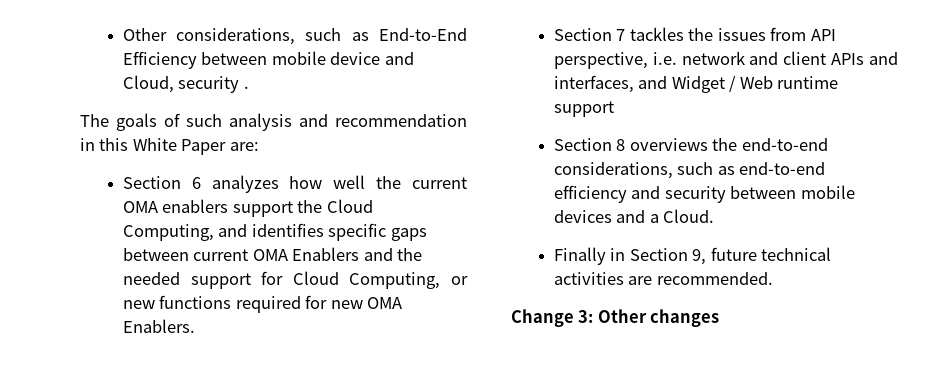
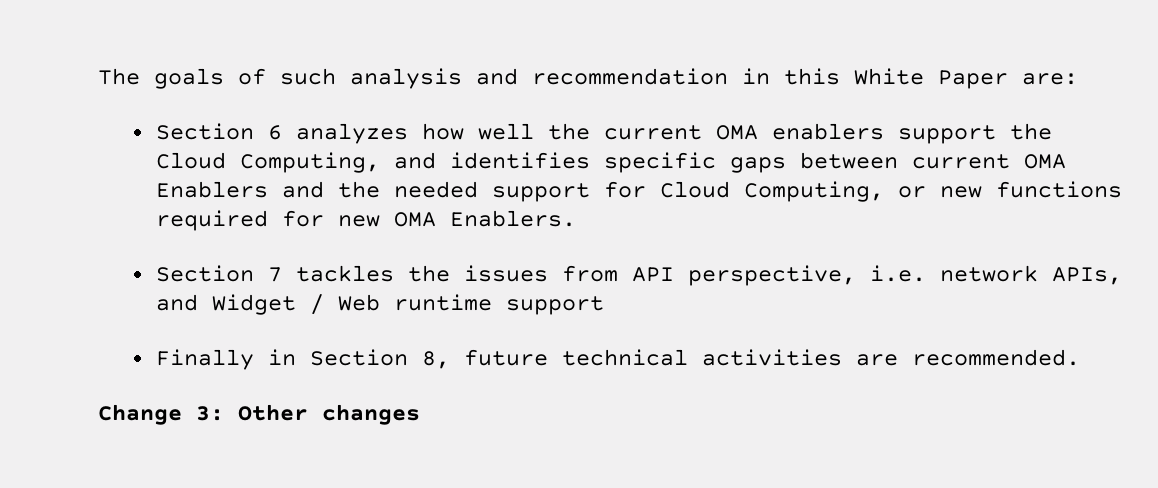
- Other considerations, such as End-to-End Efficiency between mobile device and Cloud, security .
- Section 7 tackles the issues from API perspective, i.e. network and client APIs and interfaces, and Widget / Web runtime support
+ Section 7 tackles the issues from API perspective, i.e. network APIs, and Widget / Web runtime support
- Section 8 overviews the end-to-end considerations, such as end-to-end efficiency and security between mobile devices and a Cloud.
- Finally in Section 9, future technical activities are recommended.
+ Finally in Section 8, future technical activities are recommended.

